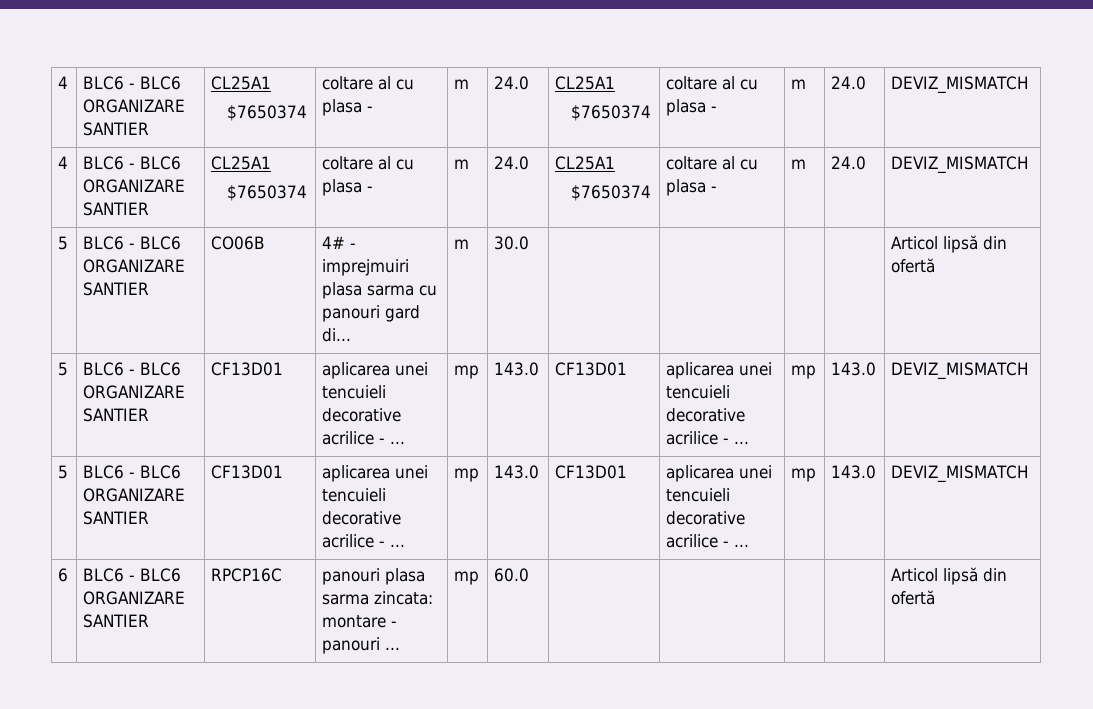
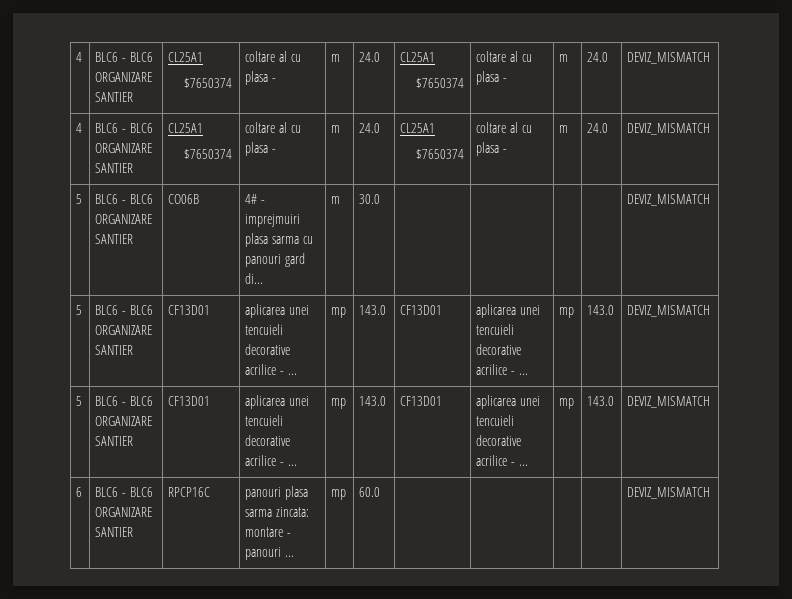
- 5 | BLC6 - BLC6 ORGANIZARE SANTIER | CO06B | 4# - imprejmuiri plasa sarma cu panouri gard di... | m | 30.0 | | | | | Articol lipsă din ofertă
+ 5 | BLC6 - BLC6 ORGANIZARE SANTIER | CO06B | 4# - imprejmuiri plasa sarma cu panouri gard di... | m | 30.0 | | | | | DEVIZ_MISMATCH
- 6 | BLC6 - BLC6 ORGANIZARE SANTIER | RPCP16C | panouri plasa sarma zincata: montare - panouri ... | mp | 60.0 | | | | | Articol lipsă din ofertă
+ 6 | BLC6 - BLC6 ORGANIZARE SANTIER | RPCP16C | panouri plasa sarma zincata: montare - panouri ... | mp | 60.0 | | | | | DEVIZ_MISMATCH

